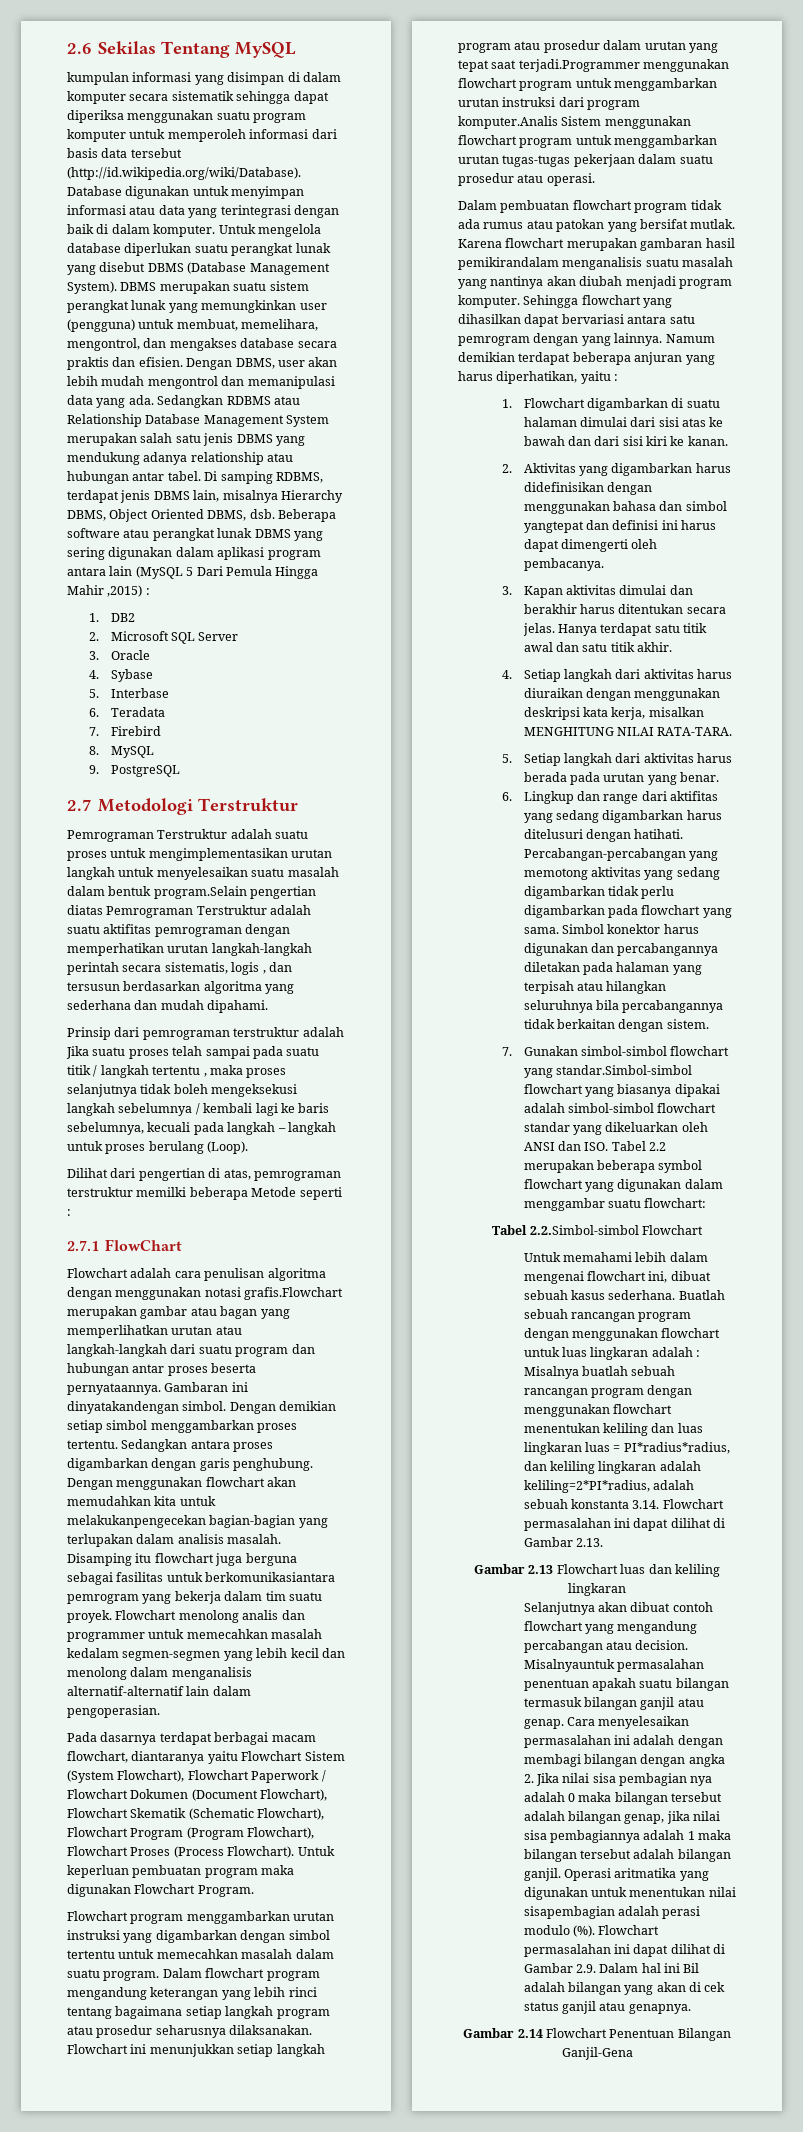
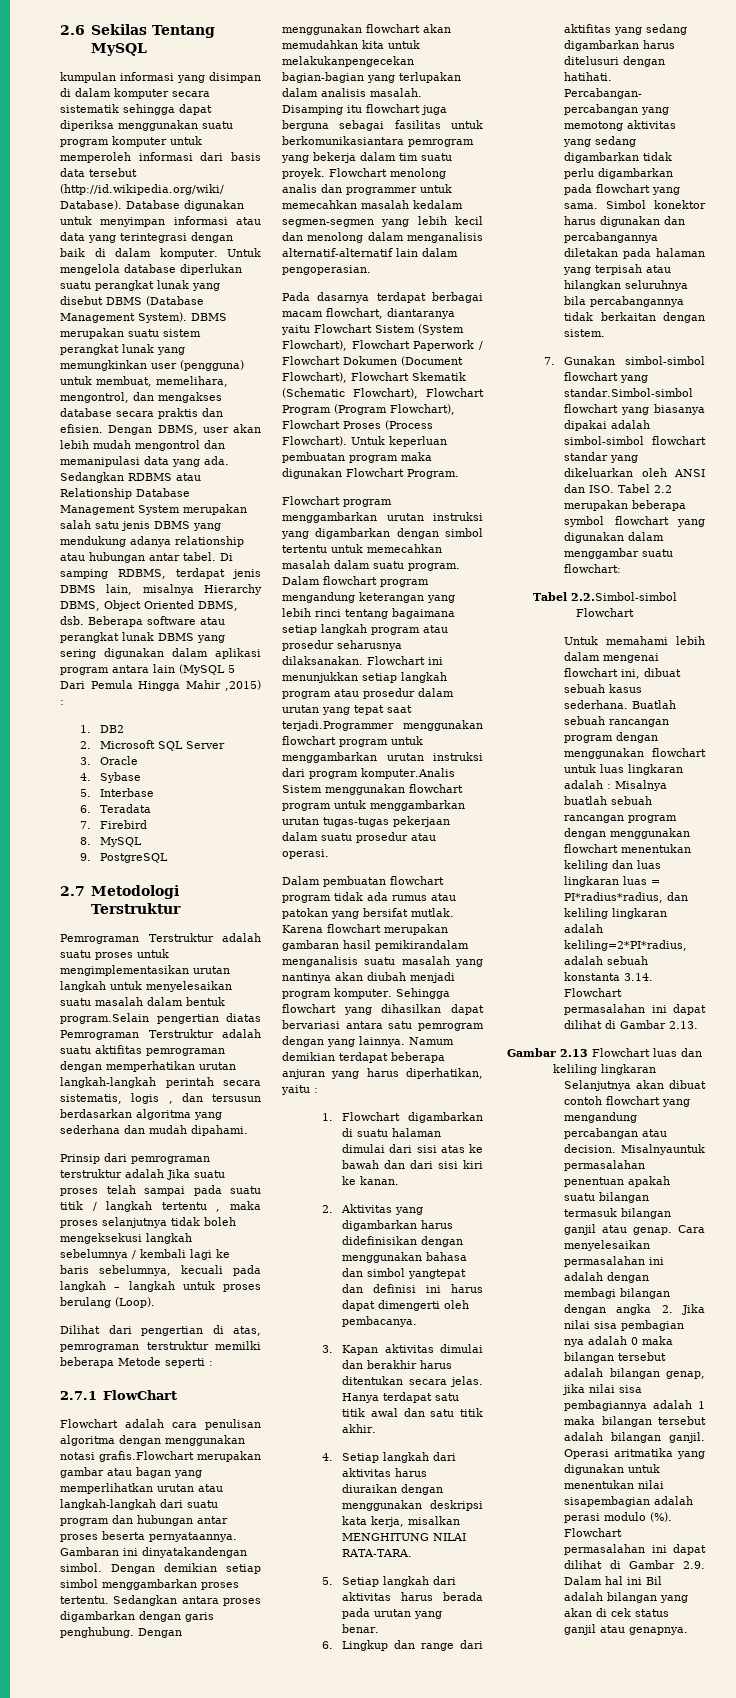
- Gambar 2.14 Flowchart Penentuan Bilangan Ganjil-Gena

